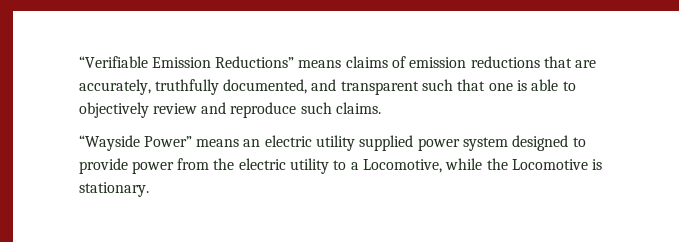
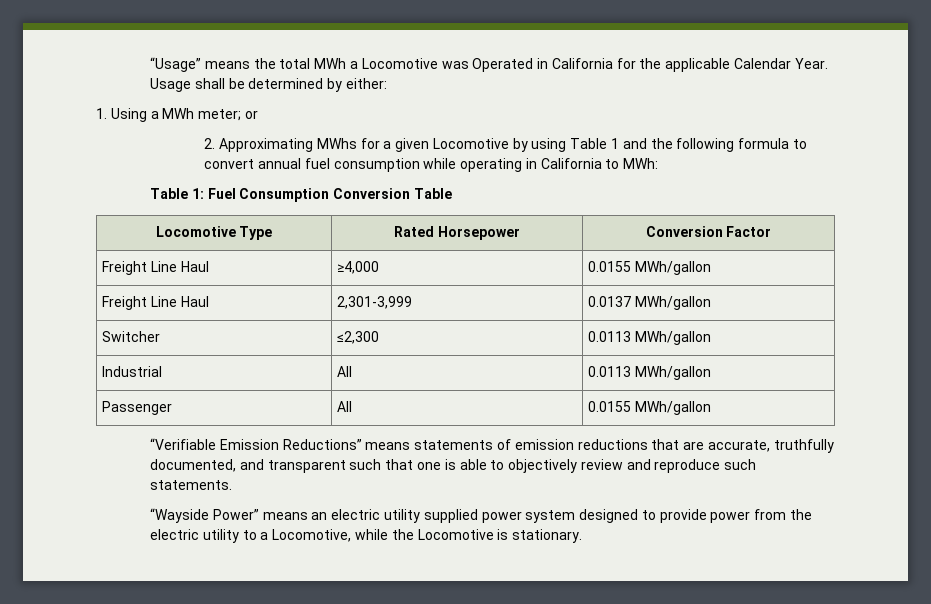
+ “Usage” means the total MWh a Locomotive was Operated in California for the applicable Calendar Year. Usage shall be determined by either:
+ 1. Using a MWh meter; or
+ 2. Approximating MWhs for a given Locomotive by using Table 1 and the following formula to convert annual fuel consumption while operating in California to MWh:
+ Table 1: Fuel Consumption Conversion Table
+ Locomotive Type | Rated Horsepower | Conversion Factor
+ Freight Line Haul | ≥4,000 | 0.0155 MWh/gallon
+ Freight Line Haul | 2,301-3,999 | 0.0137 MWh/gallon
+ Switcher | ≤2,300 | 0.0113 MWh/gallon
+ Industrial | All | 0.0113 MWh/gallon
+ Passenger | All | 0.0155 MWh/gallon
- “Verifiable Emission Reductions” means claims of emission reductions that are accurately, truthfully documented, and transparent such that one is able to objectively review and reproduce such claims.
+ “Verifiable Emission Reductions” means statements of emission reductions that are accurate, truthfully documented, and transparent such that one is able to objectively review and reproduce such statements.

